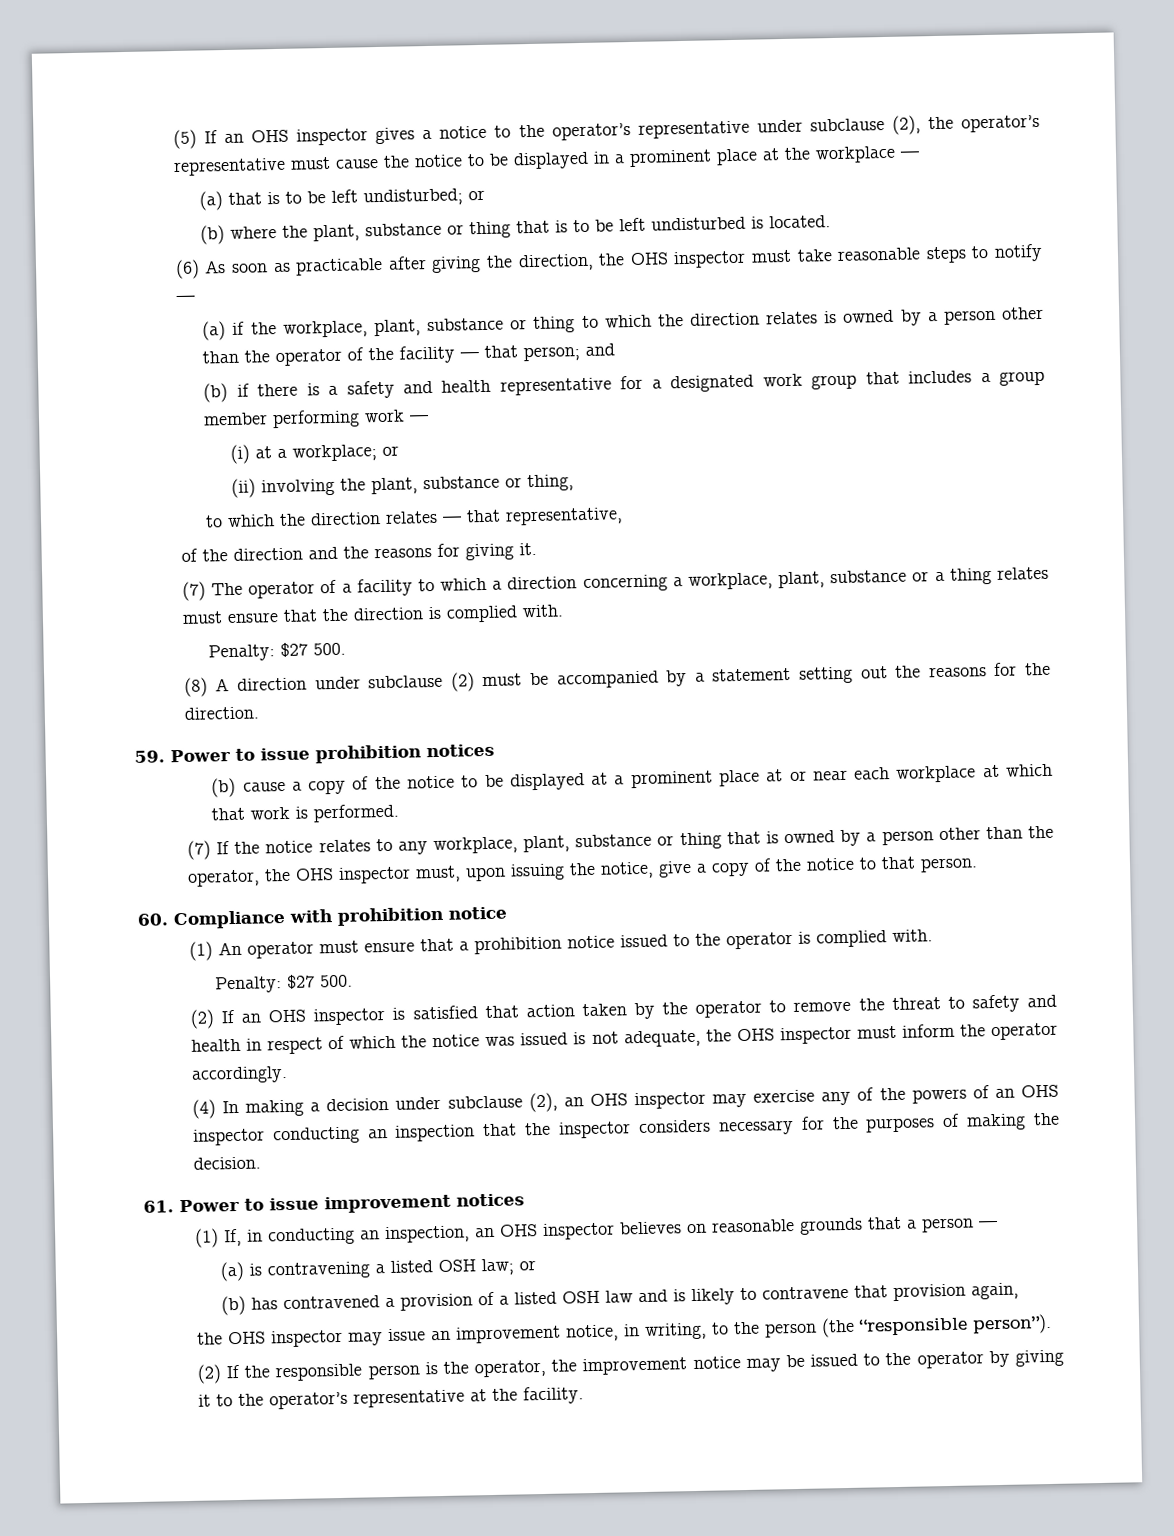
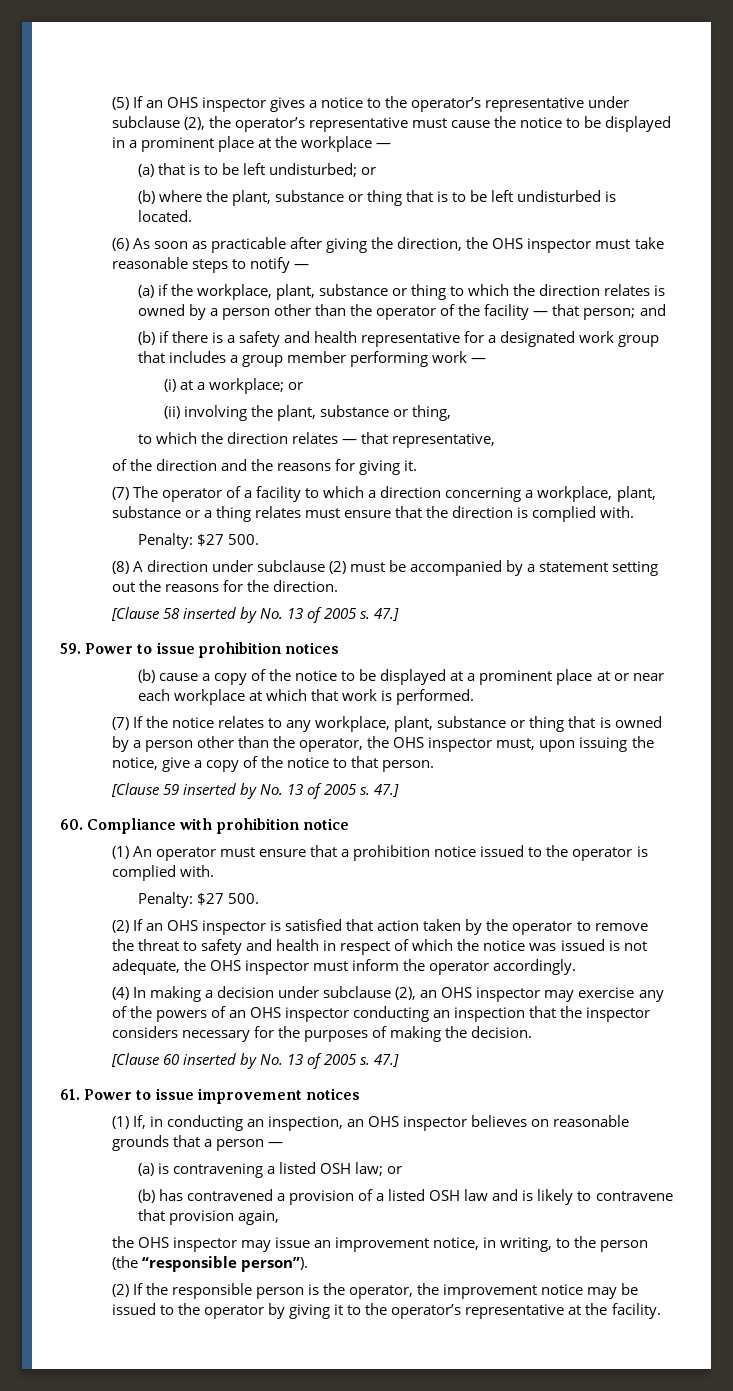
+ [Clause 58 inserted by No. 13 of 2005 s. 47.]
+ [Clause 59 inserted by No. 13 of 2005 s. 47.]
+ [Clause 60 inserted by No. 13 of 2005 s. 47.]

